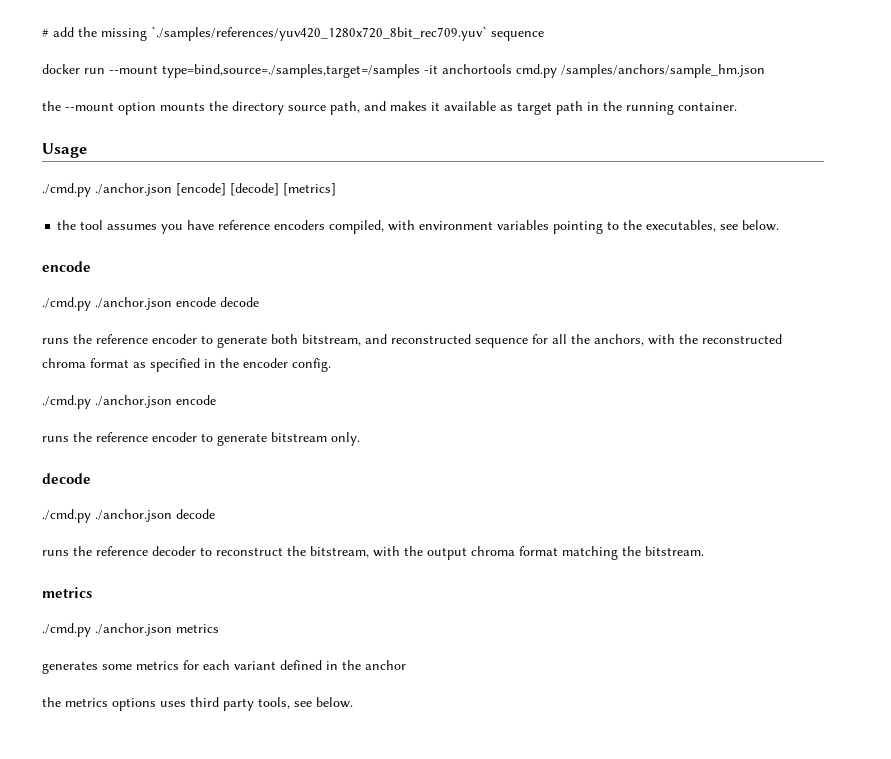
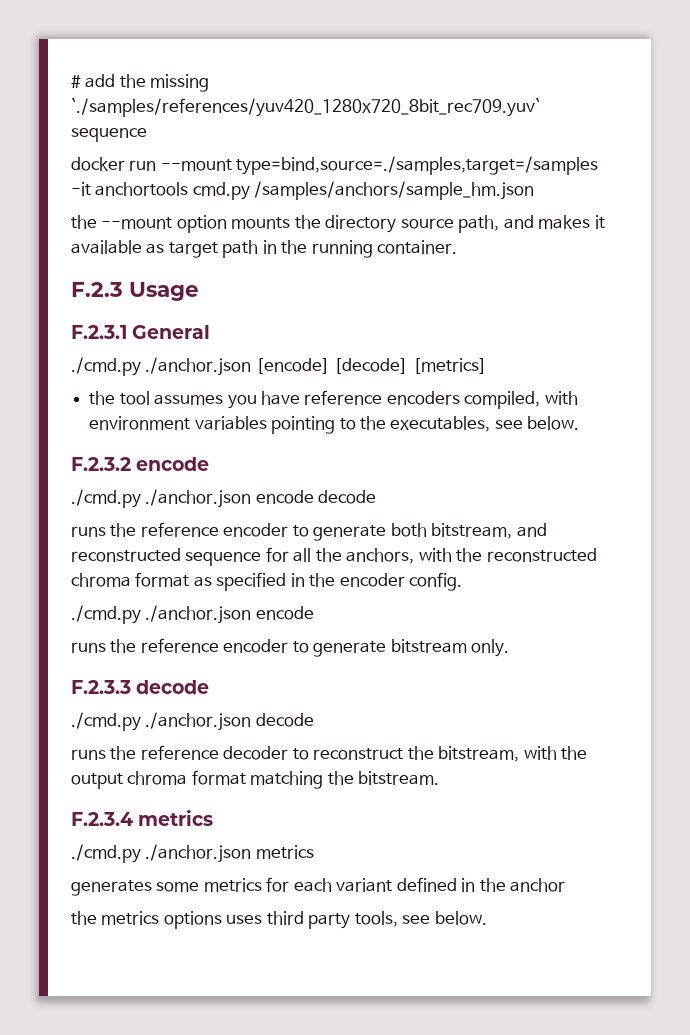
- Usage
+ F.2.3 Usage
+ F.2.3.1 General
  the tool assumes you have reference encoders compiled, with environment variables pointing to the executables, see below.
- encode
+ F.2.3.2 encode
  runs the reference encoder to generate bitstream only.
- decode
+ F.2.3.3 decode
  runs the reference decoder to reconstruct the bitstream, with the output chroma format matching the bitstream.
- metrics
+ F.2.3.4 metrics

